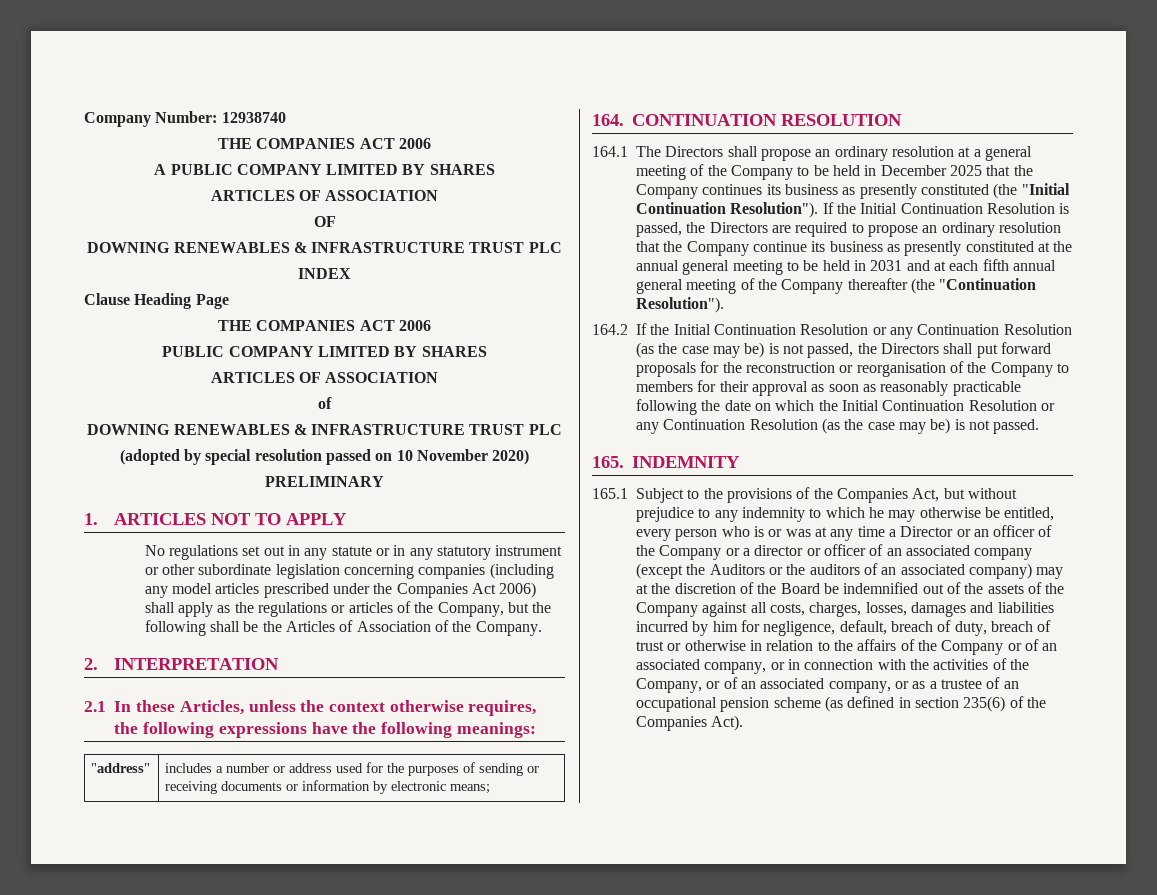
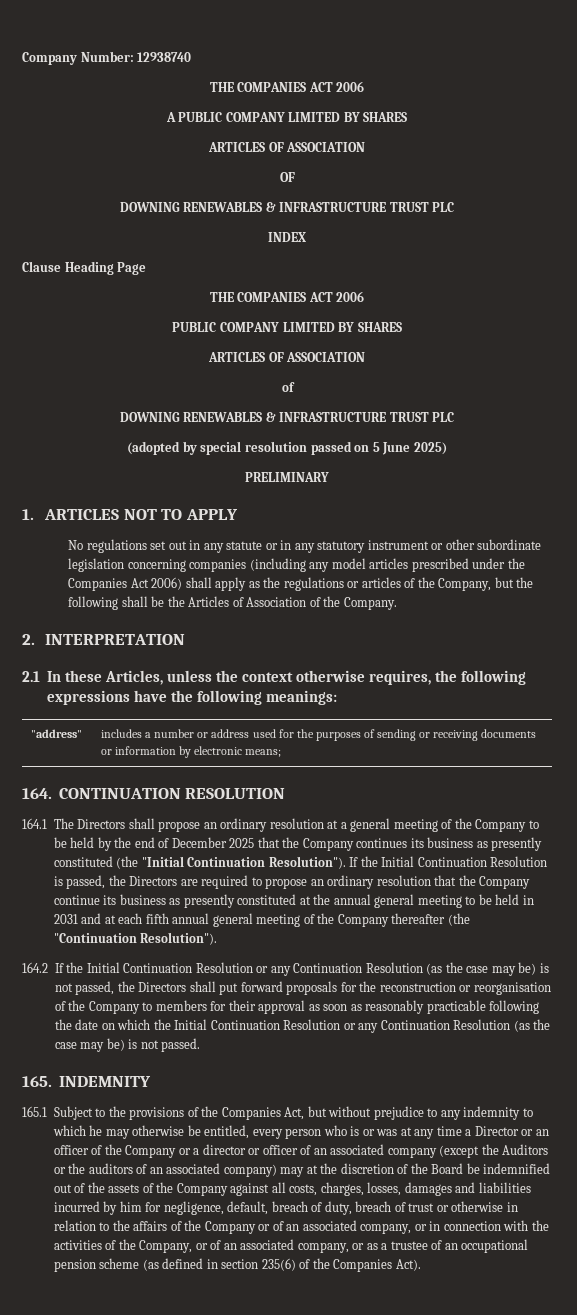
- (adopted by special resolution passed on 10 November 2020)
+ (adopted by special resolution passed on 5 June 2025)
- 164.1 The Directors shall propose an ordinary resolution at a general meeting of the Company to be held in December 2025 that the Company continues its business as presently constituted (the "Initial Continuation Resolution").
+ 164.1 The Directors shall propose an ordinary resolution at a general meeting of the Company to be held by the end of December 2025 that the Company continues its business as presently constituted (the "Initial Continuation Resolution").

